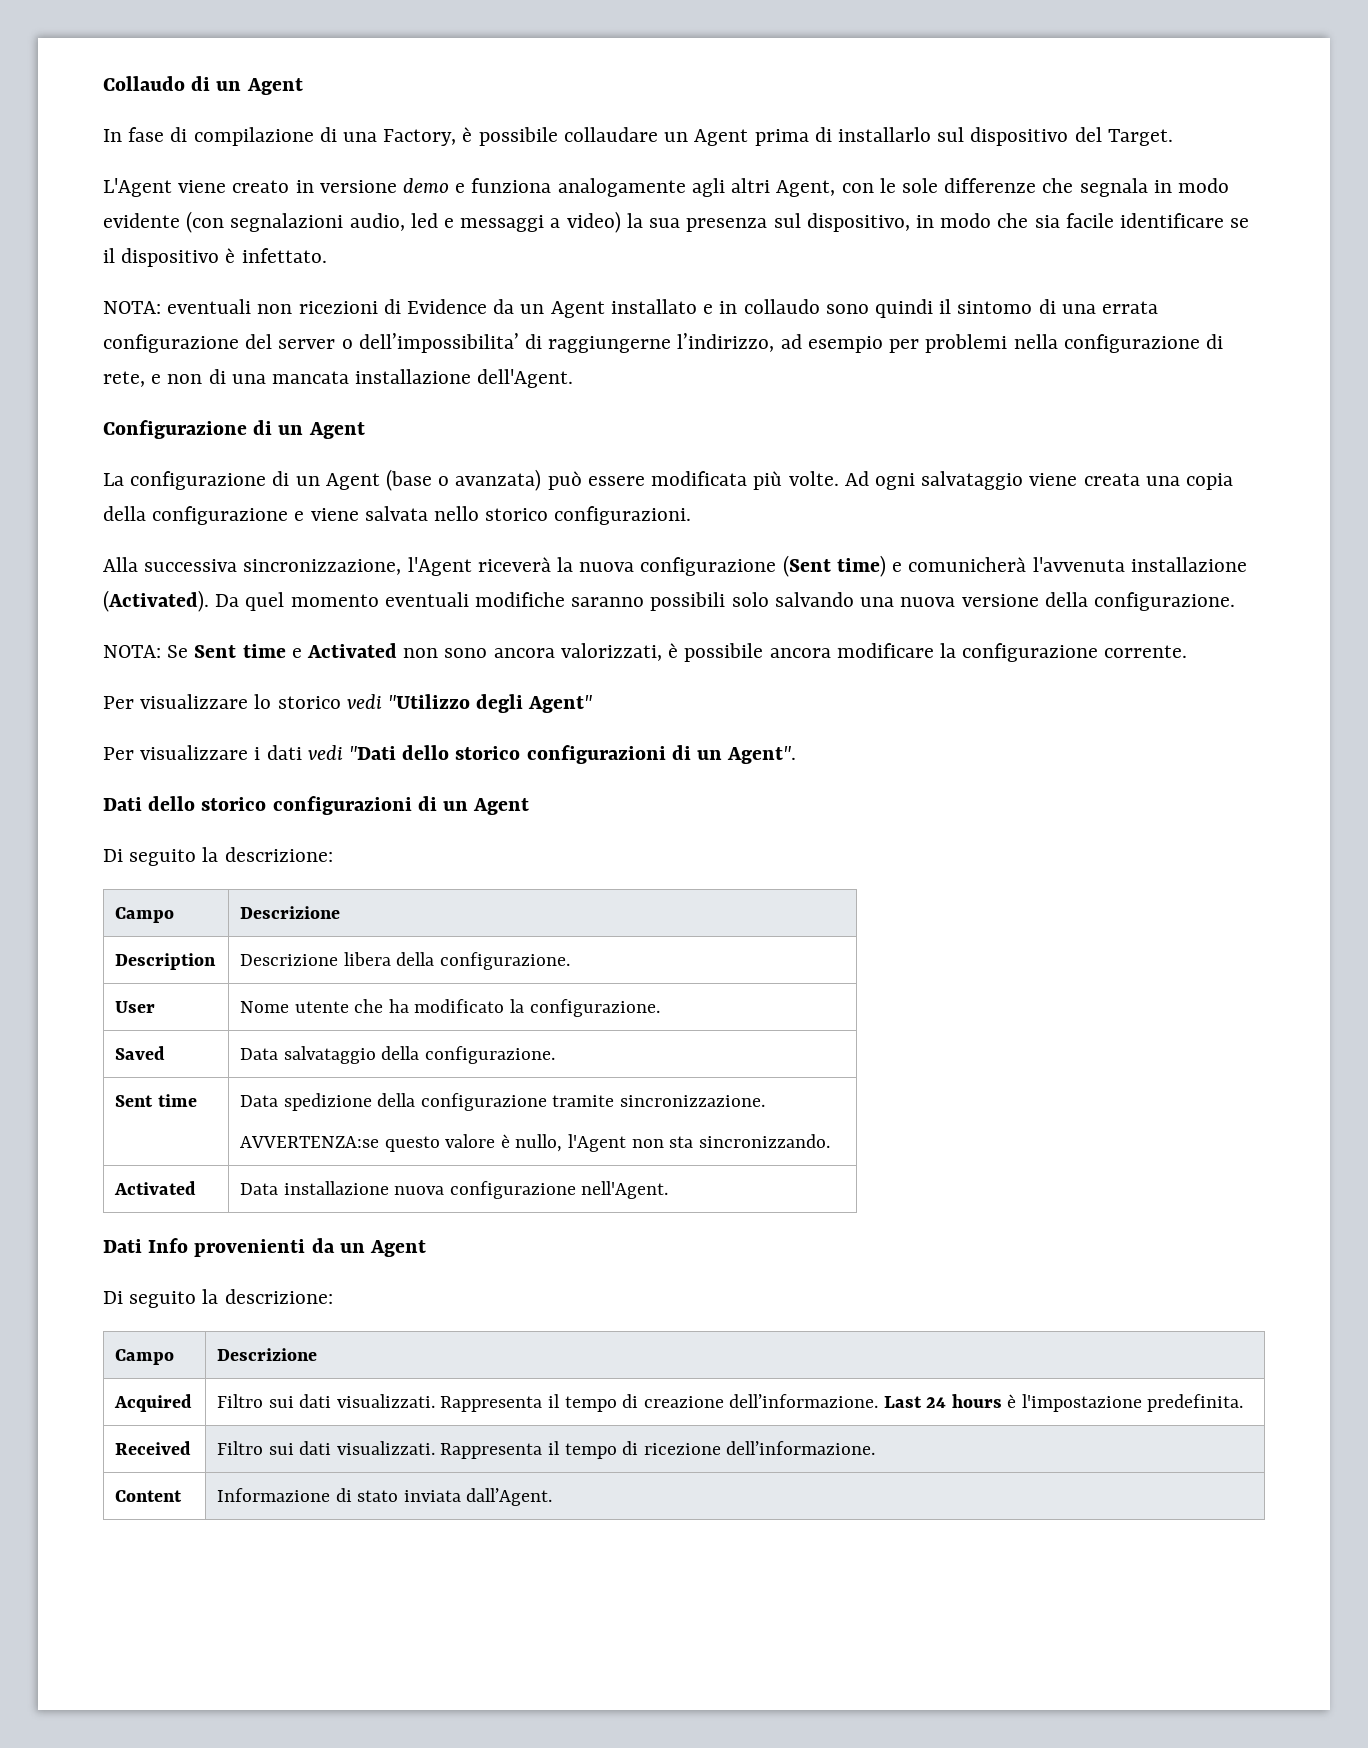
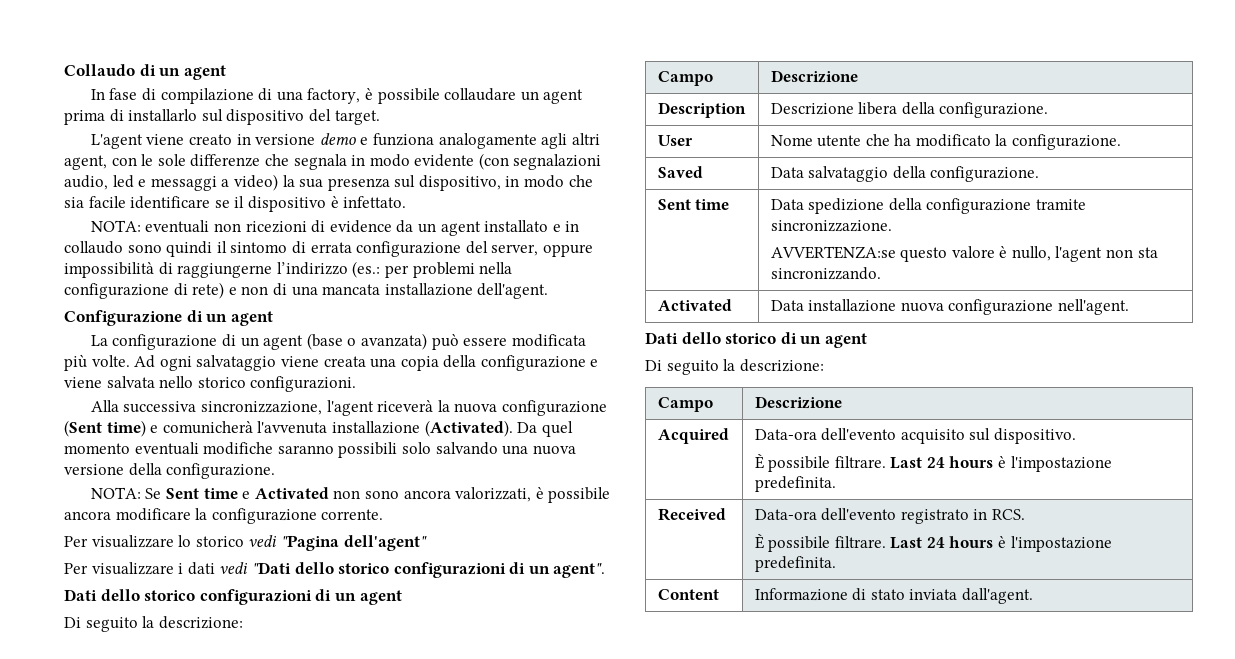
- Collaudo di un Agent
+ Collaudo di un agent
- In fase di compilazione di una Factory, è possibile collaudare un Agent prima di installarlo sul dispositivo del Target.
- L'Agent viene creato in versione demo e funziona analogamente agli altri Agent, con le sole differenze che segnala in modo evidente (con segnalazioni audio, led e messaggi a video) la sua presenza sul dispositivo, in modo che sia facile identificare se il dispositivo è infettato.
+ In fase di compilazione di una factory, è possibile collaudare un agent prima di installarlo sul dispositivo del target.
+ L'agent viene creato in versione demo e funziona analogamente agli altri agent, con le sole differenze che segnala in modo evidente (con segnalazioni audio, led e messaggi a video) la sua presenza sul dispositivo, in modo che sia facile identificare se il dispositivo è infettato.
- NOTA: eventuali non ricezioni di Evidence da un Agent installato e in collaudo sono quindi il sintomo di una errata configurazione del server o dell’impossibilita’ di raggiungerne l’indirizzo, ad esempio per problemi nella configurazione di rete, e non di una mancata installazione dell'Agent.
+ NOTA: eventuali non ricezioni di evidence da un agent installato e in collaudo sono quindi il sintomo di errata configurazione del server, oppure impossibilità di raggiungerne l’indirizzo (es.: per problemi nella configurazione di rete) e non di una mancata installazione dell'agent.
- Configurazione di un Agent
+ Configurazione di un agent
- La configurazione di un Agent (base o avanzata) può essere modificata più volte.
+ La configurazione di un agent (base o avanzata) può essere modificata più volte.
- Alla successiva sincronizzazione, l'Agent riceverà la nuova configurazione (Sent time) e comunicherà l'avvenuta installazione (Activated).
+ Alla successiva sincronizzazione, l'agent riceverà la nuova configurazione (Sent time) e comunicherà l'avvenuta installazione (Activated).
- Per visualizzare lo storico vedi "Utilizzo degli Agent"
+ Per visualizzare lo storico vedi "Pagina dell'agent"
- Per visualizzare i dati vedi "Dati dello storico configurazioni di un Agent".
+ Per visualizzare i dati vedi "Dati dello storico configurazioni di un agent".
- Dati dello storico configurazioni di un Agent
+ Dati dello storico configurazioni di un agent
  Sent time | Data spedizione della configurazione tramite sincronizzazione.
- AVVERTENZA:se questo valore è nullo, l'Agent non sta sincronizzando.
+ AVVERTENZA:se questo valore è nullo, l'agent non sta sincronizzando.
- Activated | Data installazione nuova configurazione nell'Agent.
- Dati Info provenienti da un Agent
+ Activated | Data installazione nuova configurazione nell'agent.
+ Dati dello storico di un agent
- Acquired | Filtro sui dati visualizzati. Rappresenta il tempo di creazione dell’informazione. Last 24 hours è l'impostazione predefinita.
+ Acquired | Data-ora dell'evento acquisito sul dispositivo.
+ È possibile filtrare. Last 24 hours è l'impostazione predefinita.
- Received | Filtro sui dati visualizzati. Rappresenta il tempo di ricezione dell’informazione.
+ Received | Data-ora dell'evento registrato in RCS.
+ È possibile filtrare. Last 24 hours è l'impostazione predefinita.
- Content | Informazione di stato inviata dall’Agent.
+ Content | Informazione di stato inviata dall'agent.

